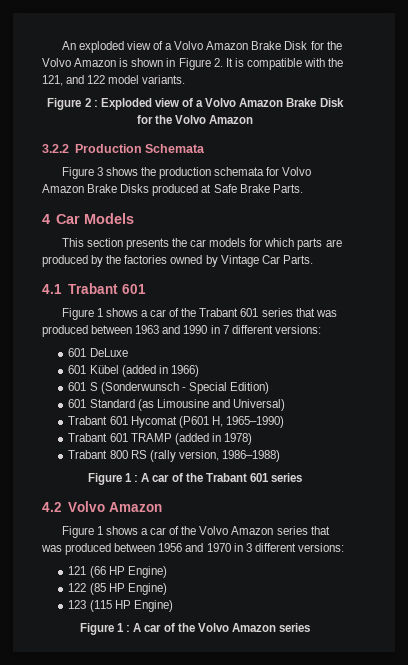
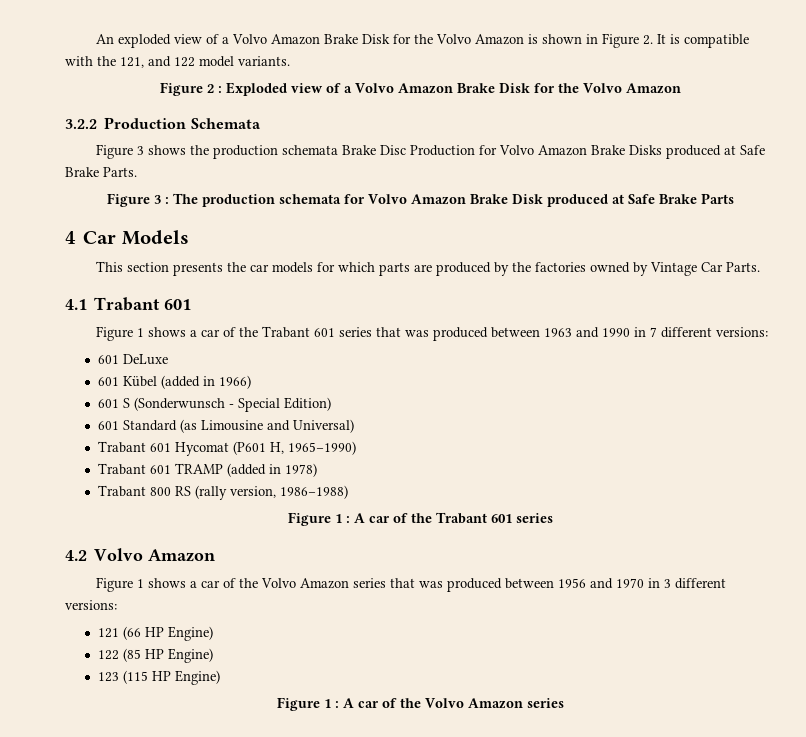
- Figure 3 shows the production schemata for Volvo Amazon Brake Disks produced at Safe Brake Parts.
+ Figure 3 shows the production schemata Brake Disc Production for Volvo Amazon Brake Disks produced at Safe Brake Parts.
+ Figure 3 : The production schemata for Volvo Amazon Brake Disk produced at Safe Brake Parts

